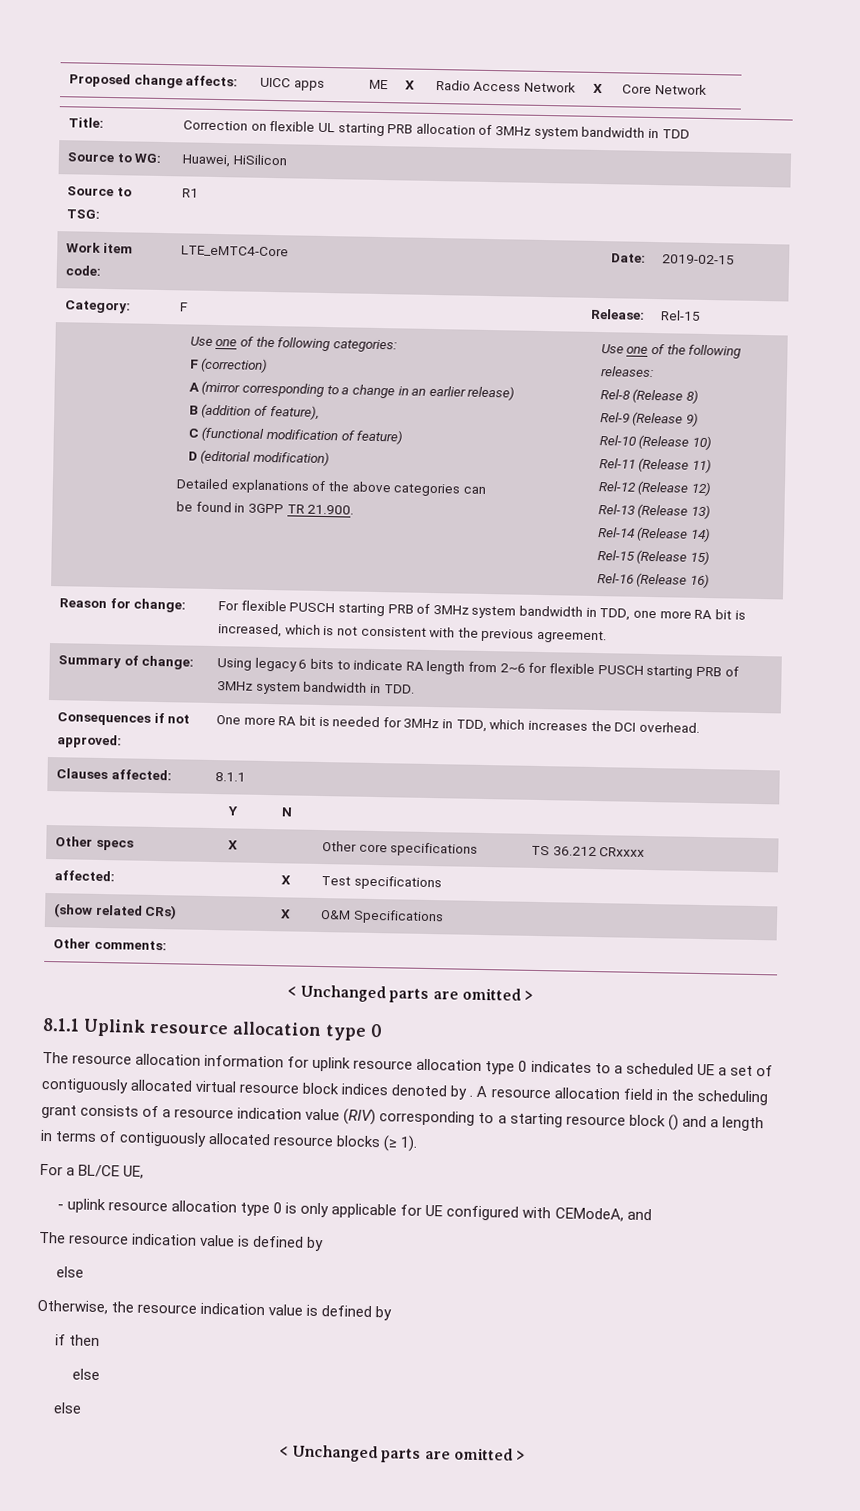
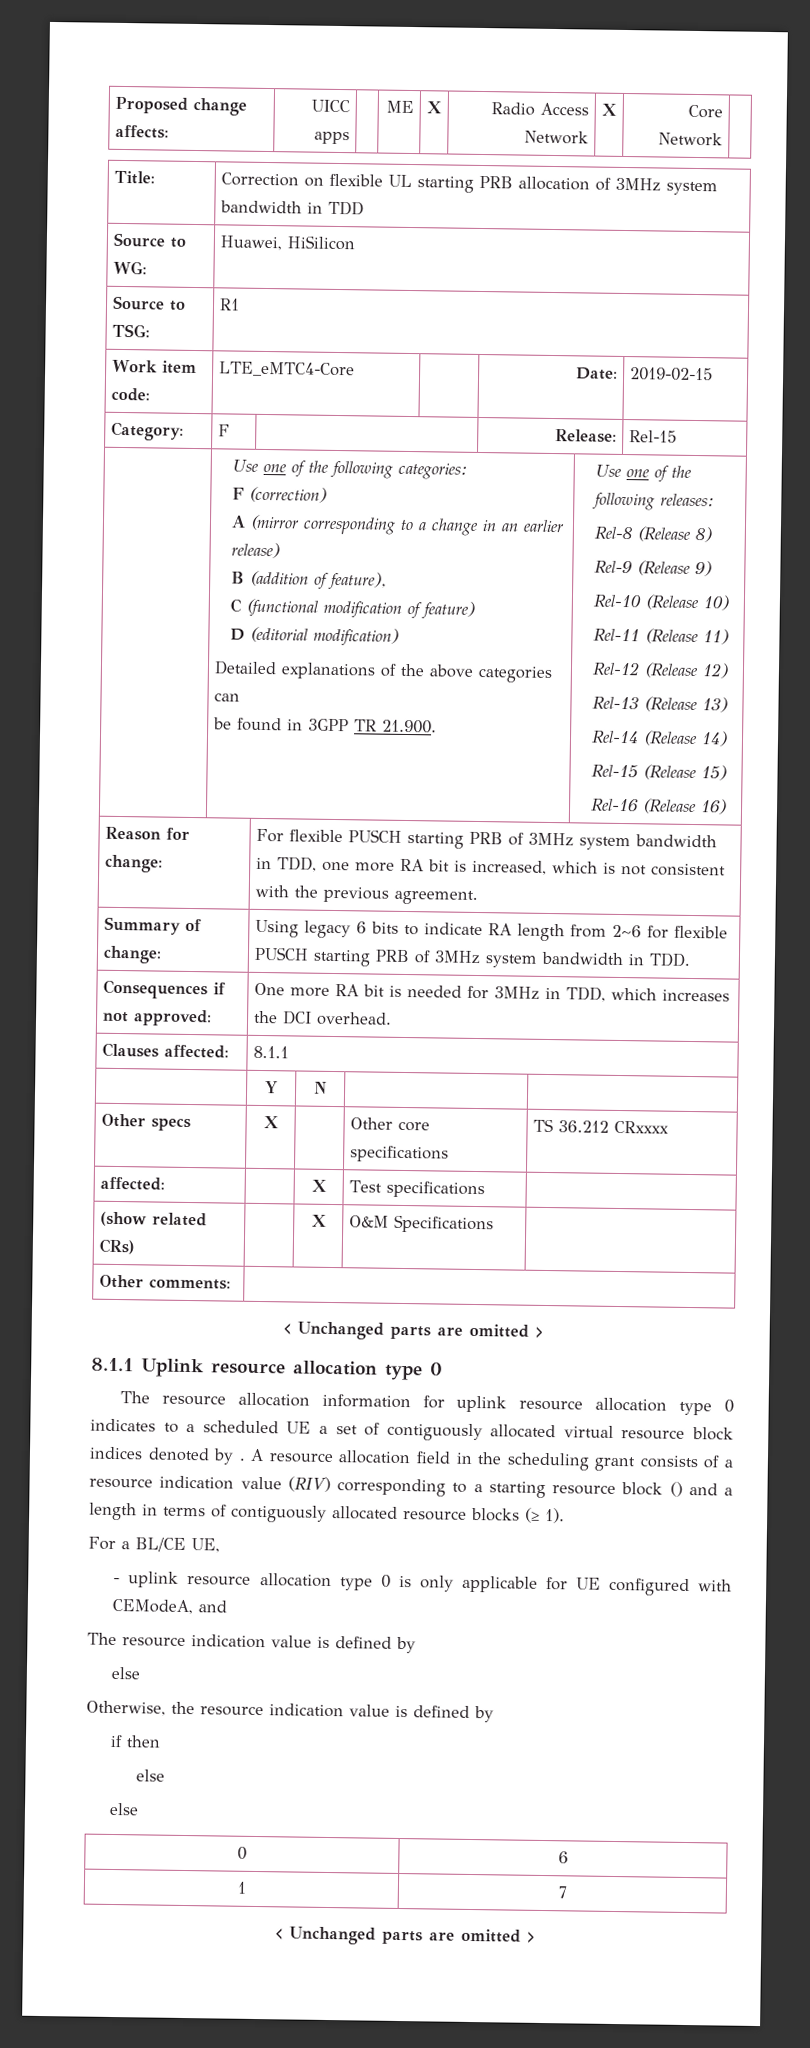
+ 0 | 6
+ 1 | 7

